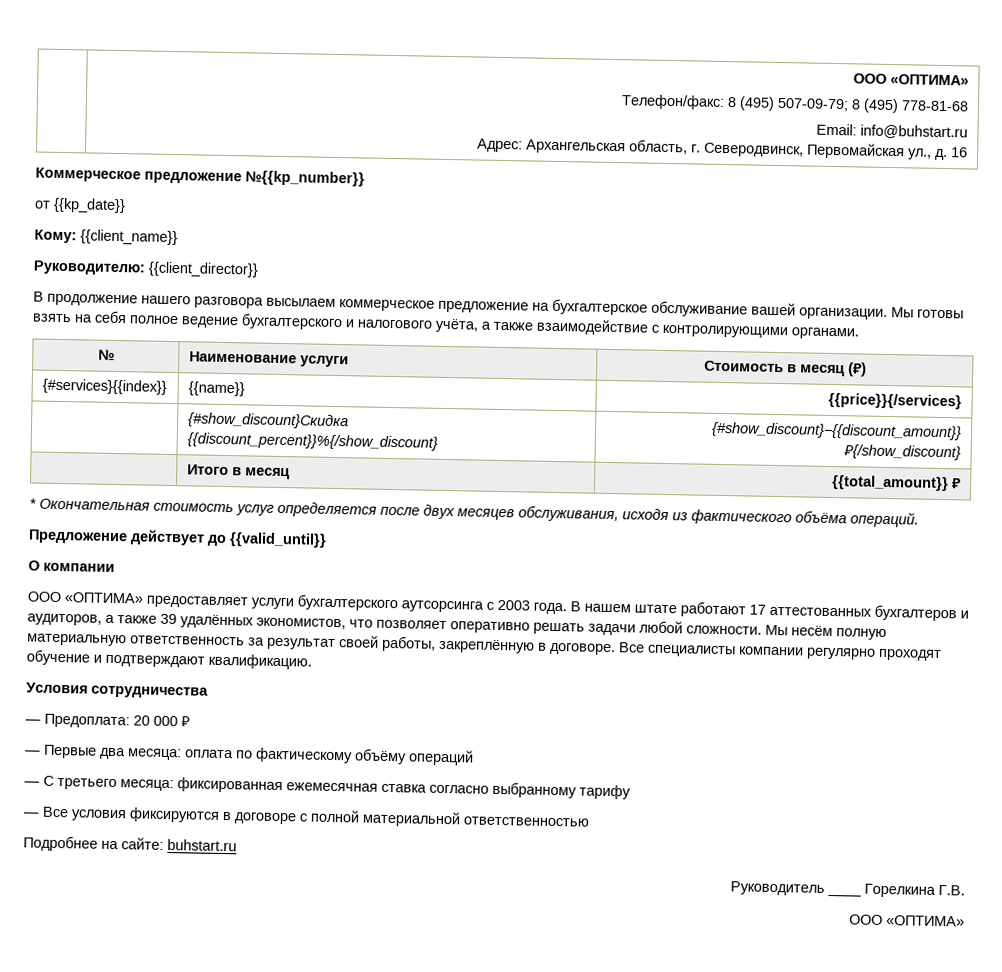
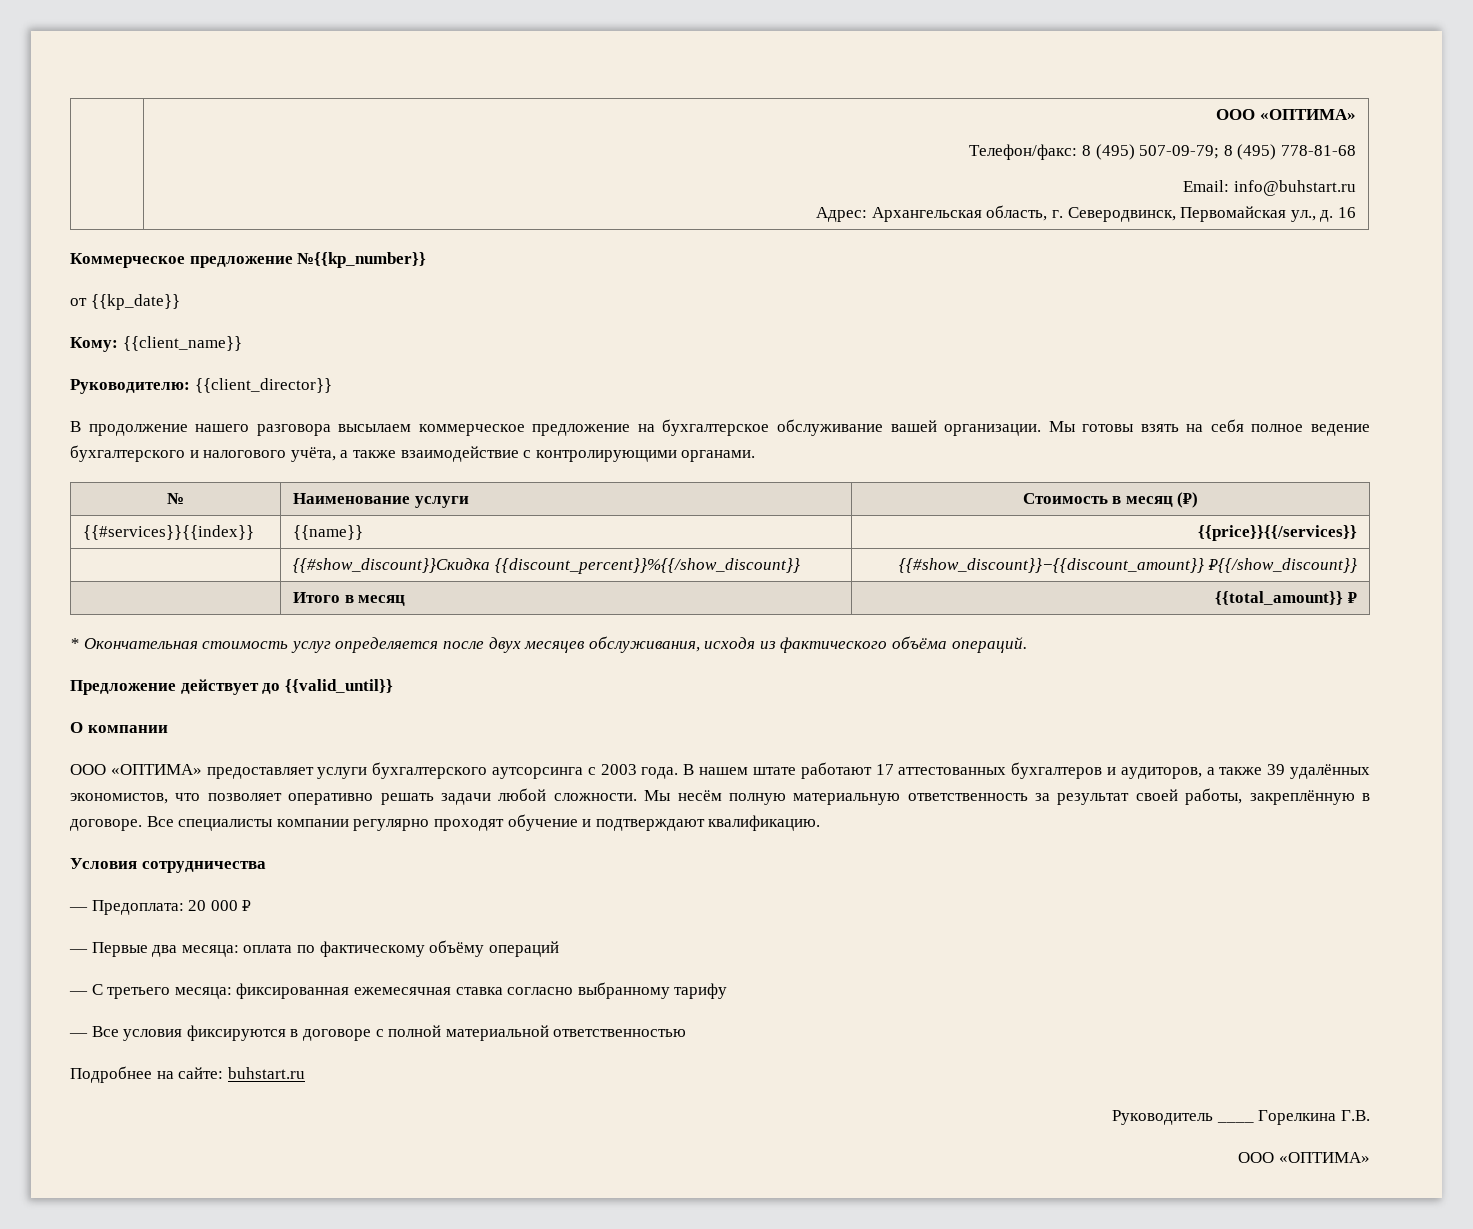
- {#services}{{index}} | {{name}} | {{price}}{/services}
- | {#show_discount}Скидка {{discount_percent}}%{/show_discount} | {#show_discount}−{{discount_amount}} ₽{/show_discount}
+ {{#services}}{{index}} | {{name}} | {{price}}{{/services}}
+ | {{#show_discount}}Скидка {{discount_percent}}%{{/show_discount}} | {{#show_discount}}−{{discount_amount}} ₽{{/show_discount}}

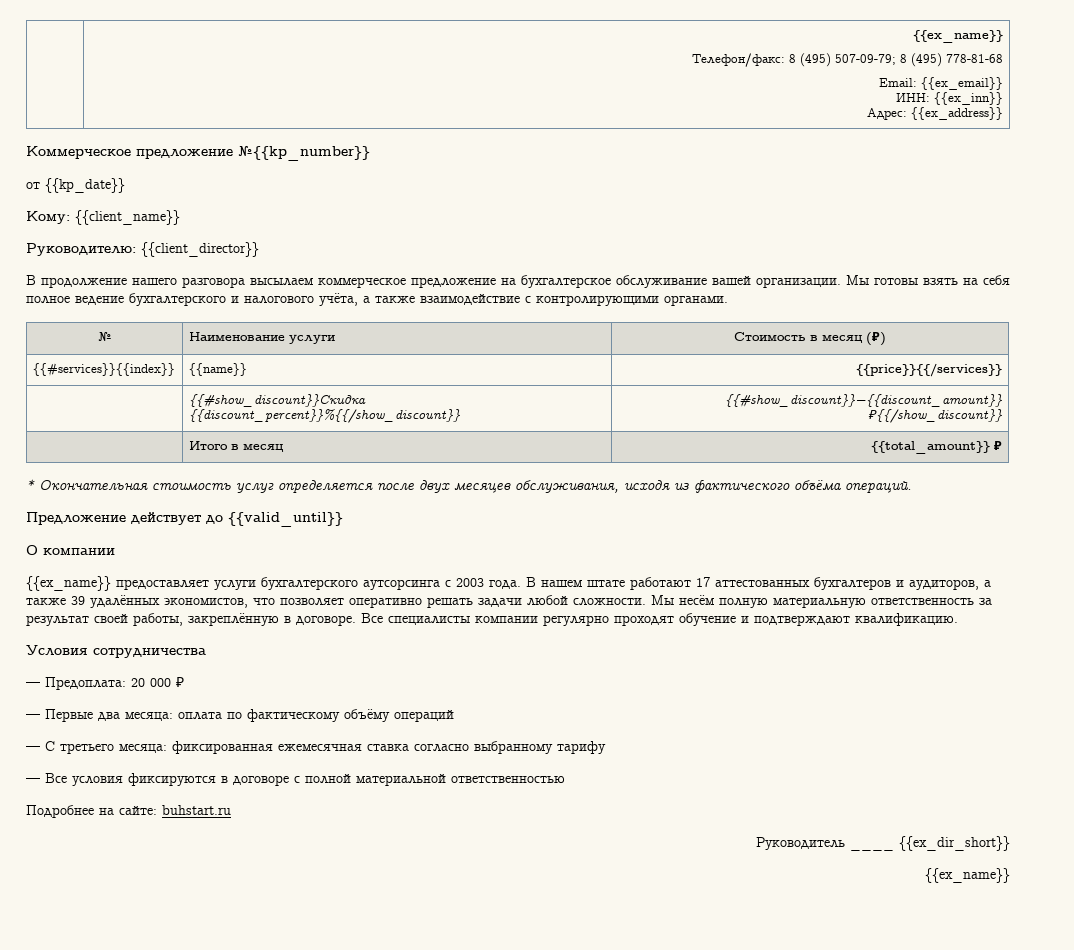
- | ООО «ОПТИМА»
+ | {{ex_name}}
  Телефон/факс: 8 (495) 507-09-79; 8 (495) 778-81-68
- Email: info@buhstart.ru
- Адрес: Архангельская область, г. Северодвинск, Первомайская ул., д. 16
+ Email: {{ex_email}}
+ ИНН: {{ex_inn}}
+ Адрес: {{ex_address}}
- ООО «ОПТИМА» предоставляет услуги бухгалтерского аутсорсинга с 2003 года.
+ {{ex_name}} предоставляет услуги бухгалтерского аутсорсинга с 2003 года.
- Руководитель ____ Горелкина Г.В.
- ООО «ОПТИМА»
+ Руководитель ____ {{ex_dir_short}}
+ {{ex_name}}

